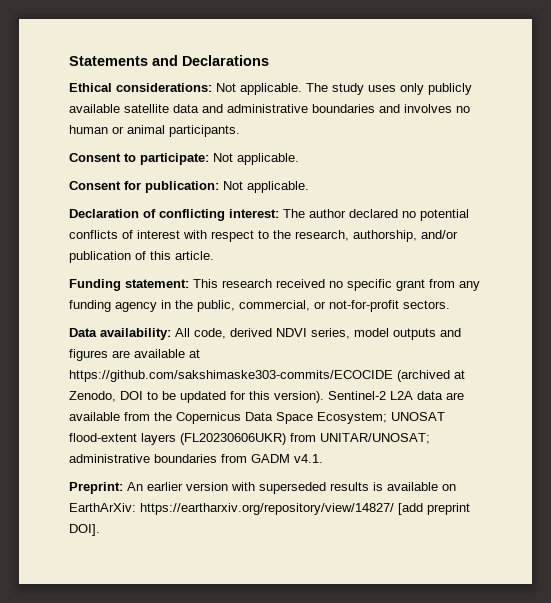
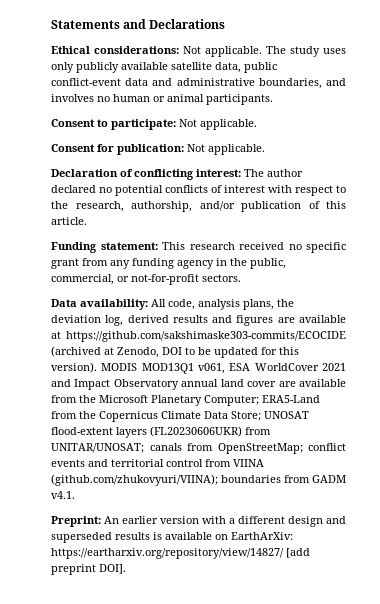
- The study uses only publicly available satellite data and administrative boundaries and involves no human or animal participants.
+ The study uses only publicly available satellite data, public conflict-event data and administrative boundaries, and involves no human or animal participants.
- Data availability: All code, derived NDVI series, model outputs and figures are available at https://github.com/sakshimaske303-commits/ECOCIDE (archived at Zenodo, DOI to be updated for this version).
+ Data availability: All code, analysis plans, the deviation log, derived results and figures are available at https://github.com/sakshimaske303-commits/ECOCIDE (archived at Zenodo, DOI to be updated for this version).
- Sentinel-2 L2A data are available from the Copernicus Data Space Ecosystem; UNOSAT flood-extent layers (FL20230606UKR) from UNITAR/UNOSAT; administrative boundaries from GADM v4.1.
+ MODIS MOD13Q1 v061, ESA WorldCover 2021 and Impact Observatory annual land cover are available from the Microsoft Planetary Computer; ERA5-Land from the Copernicus Climate Data Store; UNOSAT flood-extent layers (FL20230606UKR) from UNITAR/UNOSAT; canals from OpenStreetMap; conflict events and territorial control from VIINA (github.com/zhukovyuri/VIINA); boundaries from GADM v4.1.
- Preprint: An earlier version with superseded results is available on EarthArXiv: https://eartharxiv.org/repository/view/14827/ [add preprint DOI].
+ Preprint: An earlier version with a different design and superseded results is available on EarthArXiv: https://eartharxiv.org/repository/view/14827/ [add preprint DOI].

